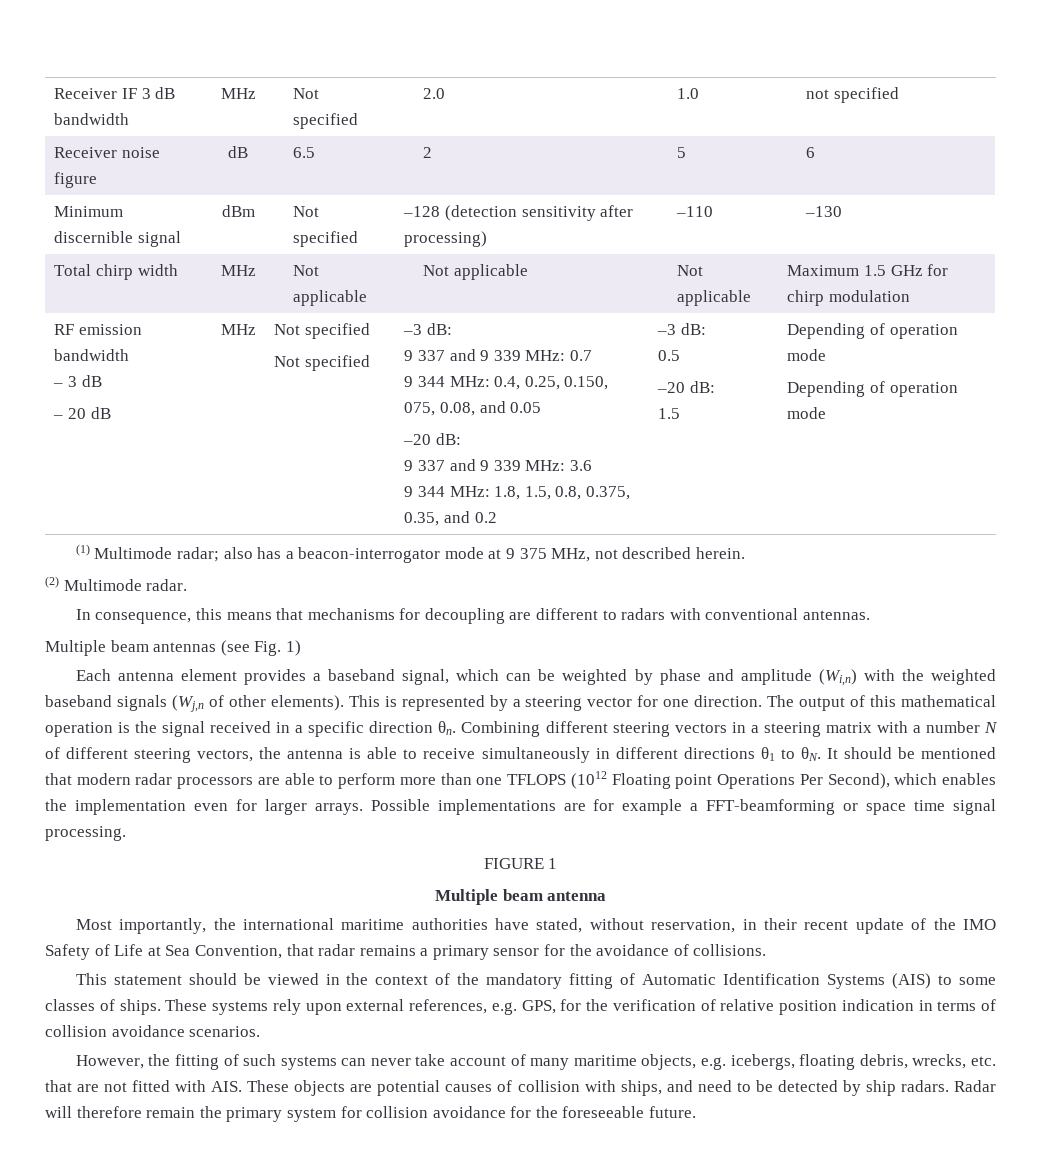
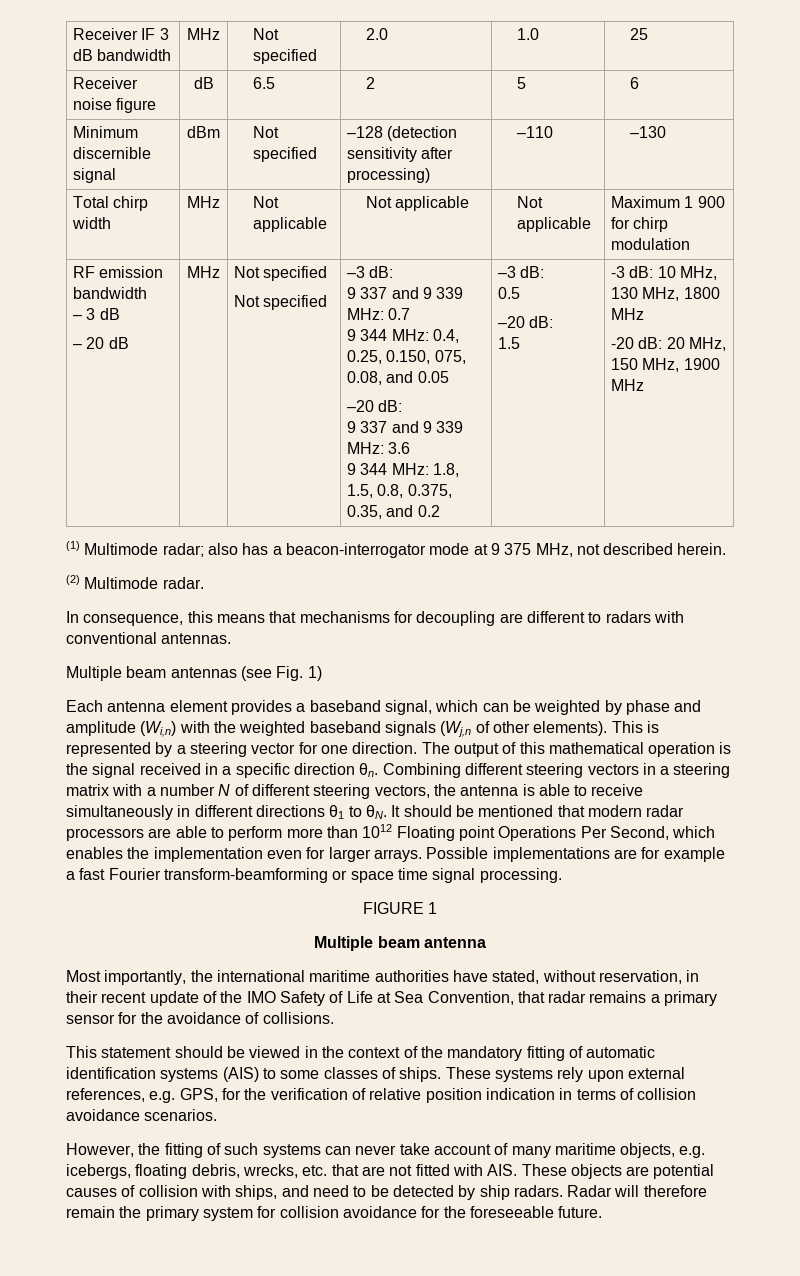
- Receiver IF 3 dB bandwidth | MHz | Not specified | 2.0 | 1.0 | not specified
+ Receiver IF 3 dB bandwidth | MHz | Not specified | 2.0 | 1.0 | 25
- Total chirp width | MHz | Not applicable | Not applicable | Not applicable | Maximum 1.5 GHz for chirp modulation
+ Total chirp width | MHz | Not applicable | Not applicable | Not applicable | Maximum 1 900 for chirp modulation
- 1.5 | Depending of operation mode
- Depending of operation mode
+ 1.5 | -3 dB: 10 MHz, 130 MHz, 1800 MHz
+ -20 dB: 20 MHz, 150 MHz, 1900 MHz
- It should be mentioned that modern radar processors are able to perform more than one TFLOPS (1012 Floating point Operations Per Second), which enables the implementation even for larger arrays.
+ It should be mentioned that modern radar processors are able to perform more than 1012 Floating point Operations Per Second, which enables the implementation even for larger arrays.
- Possible implementations are for example a FFT-beamforming or space time signal processing.
+ Possible implementations are for example a fast Fourier transform-beamforming or space time signal processing.
- This statement should be viewed in the context of the mandatory fitting of Automatic Identification Systems (AIS) to some classes of ships.
+ This statement should be viewed in the context of the mandatory fitting of automatic identification systems (AIS) to some classes of ships.

